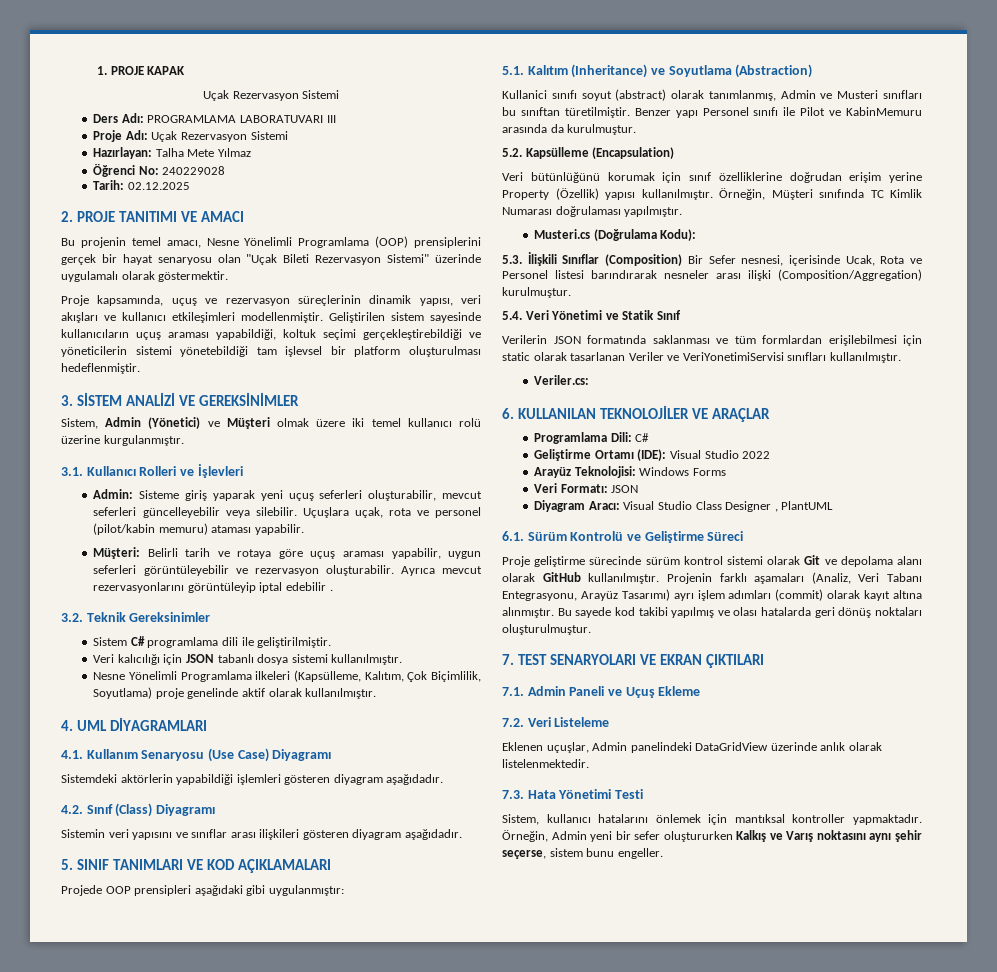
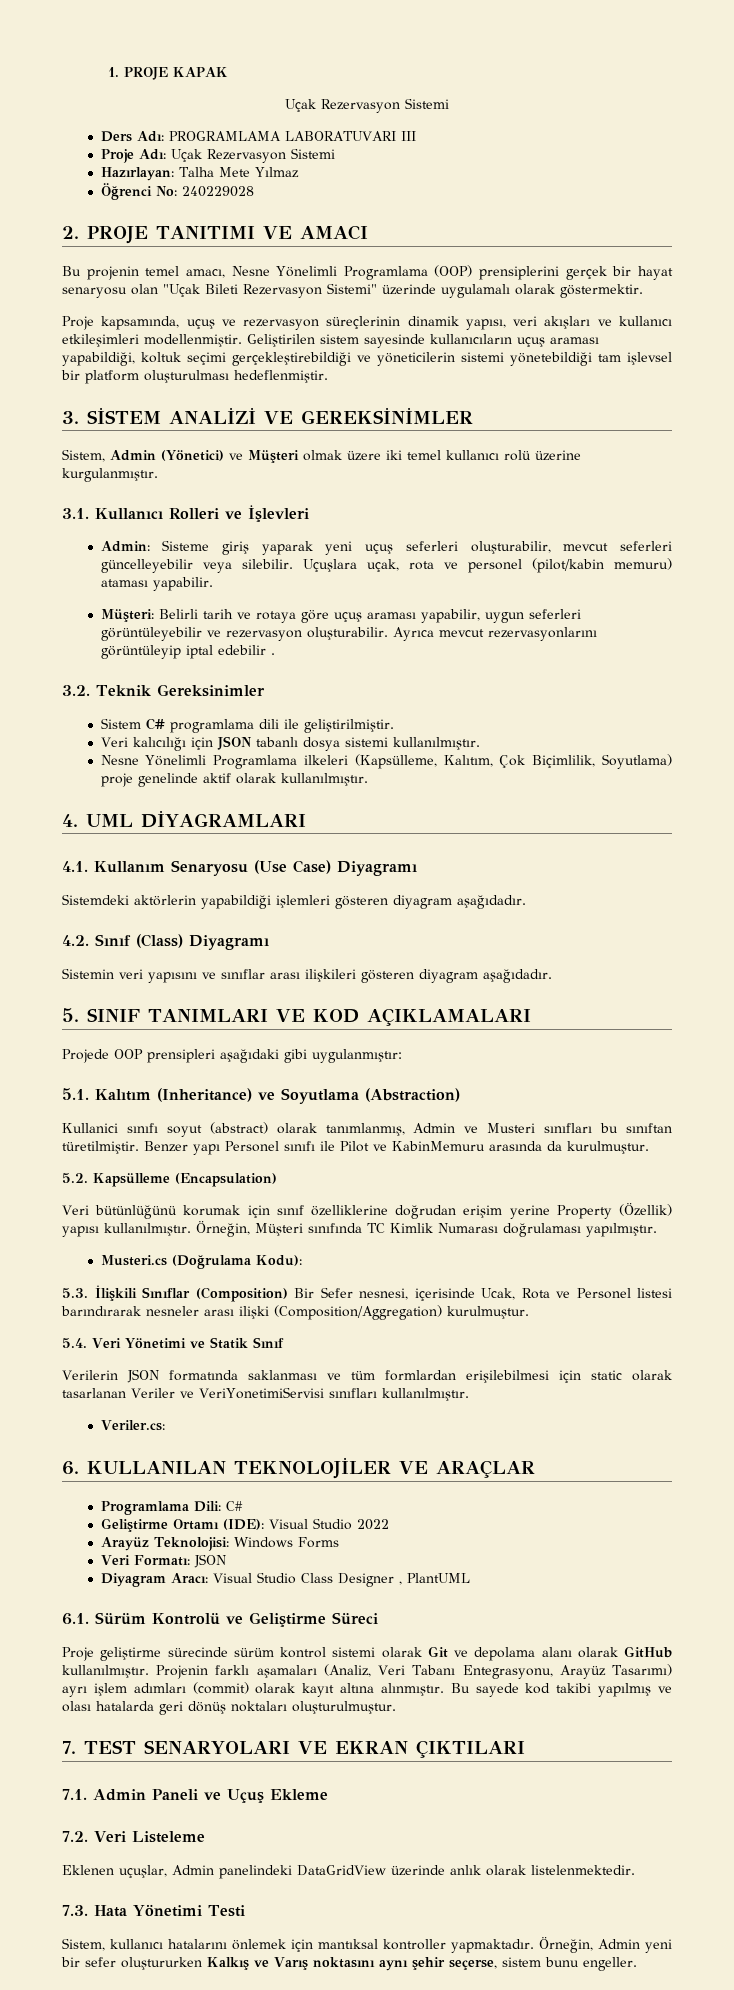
- Tarih: 02.12.2025

